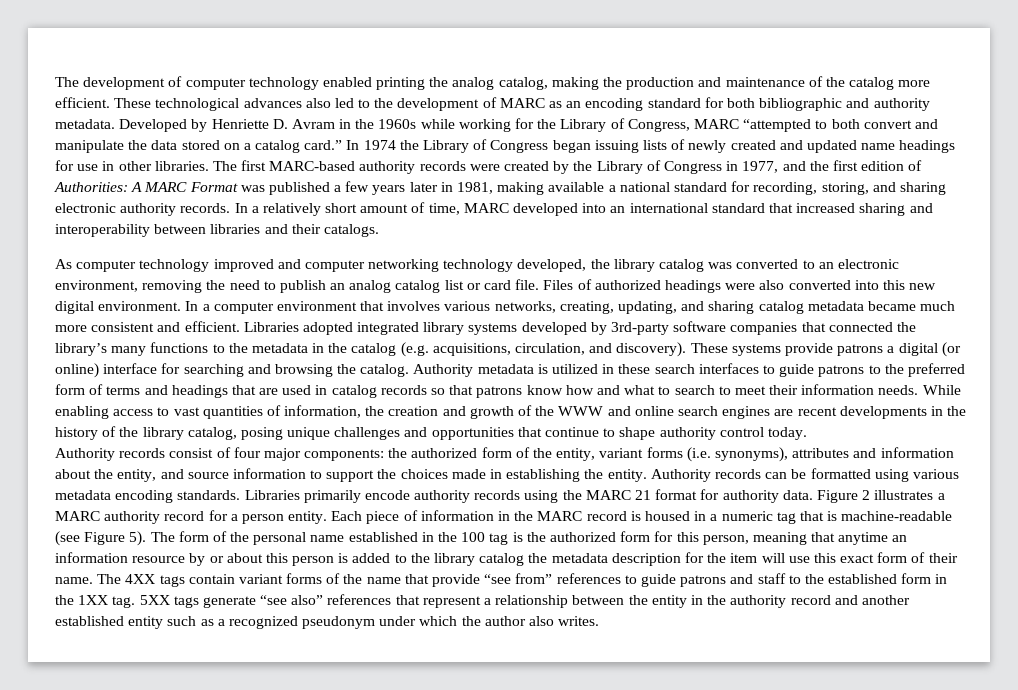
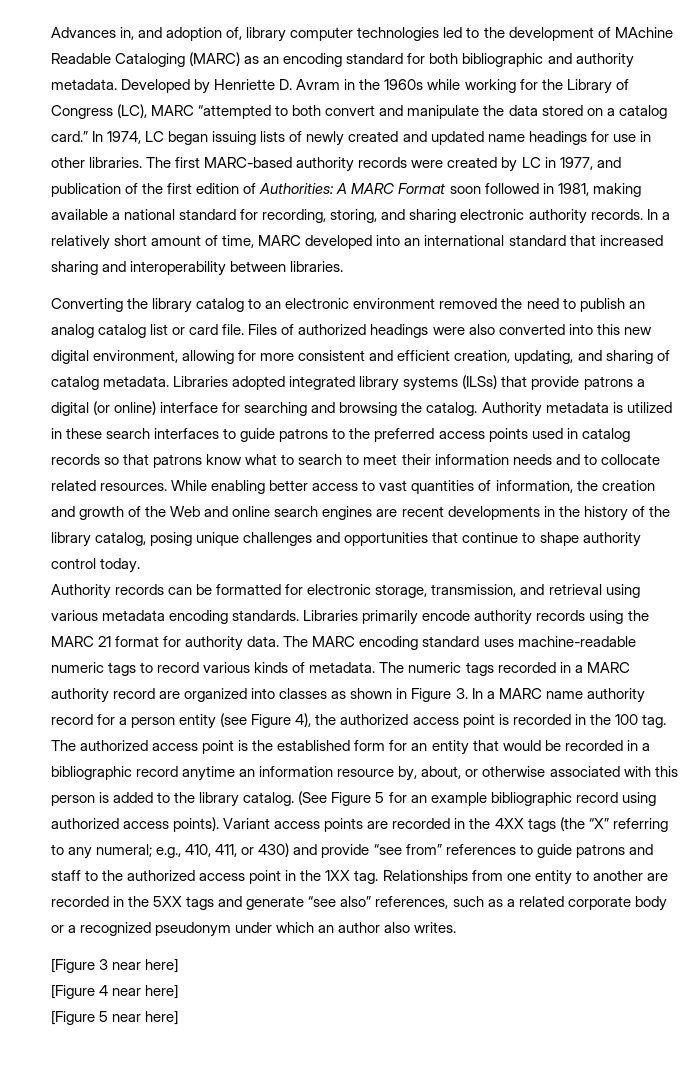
- The development of computer technology enabled printing the analog catalog, making the production and maintenance of the catalog more efficient. These technological advances also led to the development of MARC as an encoding standard for both bibliographic and authority metadata.
+ Advances in, and adoption of, library computer technologies led to the development of MAchine Readable Cataloging (MARC) as an encoding standard for both bibliographic and authority metadata.
- Developed by Henriette D. Avram in the 1960s while working for the Library of Congress, MARC “attempted to both convert and manipulate the data stored on a catalog card.”
+ Developed by Henriette D. Avram in the 1960s while working for the Library of Congress (LC), MARC “attempted to both convert and manipulate the data stored on a catalog card.”
- In 1974 the Library of Congress began issuing lists of newly created and updated name headings for use in other libraries.
+ In 1974, LC began issuing lists of newly created and updated name headings for use in other libraries.
- The first MARC-based authority records were created by the Library of Congress in 1977, and the first edition of Authorities: A MARC Format was published a few years later in 1981, making available a national standard for recording, storing, and sharing electronic authority records.
+ The first MARC-based authority records were created by LC in 1977, and publication of the first edition of Authorities: A MARC Format soon followed in 1981, making available a national standard for recording, storing, and sharing electronic authority records.
- In a relatively short amount of time, MARC developed into an international standard that increased sharing and interoperability between libraries and their catalogs.
- As computer technology improved and computer networking technology developed, the library catalog was converted to an electronic environment, removing the need to publish an analog catalog list or card file.
+ In a relatively short amount of time, MARC developed into an international standard that increased sharing and interoperability between libraries.
+ Converting the library catalog to an electronic environment removed the need to publish an analog catalog list or card file.
- Files of authorized headings were also converted into this new digital environment. In a computer environment that involves various networks, creating, updating, and sharing catalog metadata became much more consistent and efficient.
+ Files of authorized headings were also converted into this new digital environment, allowing for more consistent and efficient creation, updating, and sharing of catalog metadata.
- Libraries adopted integrated library systems developed by 3rd-party software companies that connected the library’s many functions to the metadata in the catalog (e.g. acquisitions, circulation, and discovery). These systems provide patrons a digital (or online) interface for searching and browsing the catalog.
+ Libraries adopted integrated library systems (ILSs) that provide patrons a digital (or online) interface for searching and browsing the catalog.
- Authority metadata is utilized in these search interfaces to guide patrons to the preferred form of terms and headings that are used in catalog records so that patrons know how and what to search to meet their information needs.
+ Authority metadata is utilized in these search interfaces to guide patrons to the preferred access points used in catalog records so that patrons know what to search to meet their information needs and to collocate related resources.
- While enabling access to vast quantities of information, the creation and growth of the WWW and online search engines are recent developments in the history of the library catalog, posing unique challenges and opportunities that continue to shape authority control today.
+ While enabling better access to vast quantities of information, the creation and growth of the Web and online search engines are recent developments in the history of the library catalog, posing unique challenges and opportunities that continue to shape authority control today.
- Authority records consist of four major components: the authorized form of the entity, variant forms (i.e. synonyms), attributes and information about the entity, and source information to support the choices made in establishing the entity. Authority records can be formatted using various metadata encoding standards.
+ Authority records can be formatted for electronic storage, transmission, and retrieval using various metadata encoding standards.
- Figure 2 illustrates a MARC authority record for a person entity. Each piece of information in the MARC record is housed in a numeric tag that is machine-readable (see Figure 5). The form of the personal name established in the 100 tag is the authorized form for this person, meaning that anytime an information resource by or about this person is added to the library catalog the metadata description for the item will use this exact form of their name. The 4XX tags contain variant forms of the name that provide “see from” references to guide patrons and staff to the established form in the 1XX tag.
+ The MARC encoding standard uses machine-readable numeric tags to record various kinds of metadata. The numeric tags recorded in a MARC authority record are organized into classes as shown in Figure 3. In a MARC name authority record for a person entity (see Figure 4), the authorized access point is recorded in the 100 tag. The authorized access point is the established form for an entity that would be recorded in a bibliographic record anytime an information resource by, about, or otherwise associated with this person is added to the library catalog. (See Figure 5 for an example bibliographic record using authorized access points). Variant access points are recorded in the 4XX tags (the “X” referring to any numeral; e.g., 410, 411, or 430) and provide “see from” references to guide patrons and staff to the authorized access point in the 1XX tag.
- 5XX tags generate “see also” references that represent a relationship between the entity in the authority record and another established entity such as a recognized pseudonym under which the author also writes.
+ Relationships from one entity to another are recorded in the 5XX tags and generate “see also” references, such as a related corporate body or a recognized pseudonym under which an author also writes.
+ [Figure 3 near here]
+ [Figure 4 near here]
+ [Figure 5 near here]

